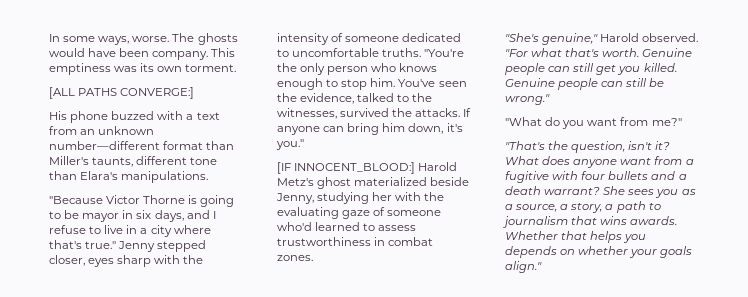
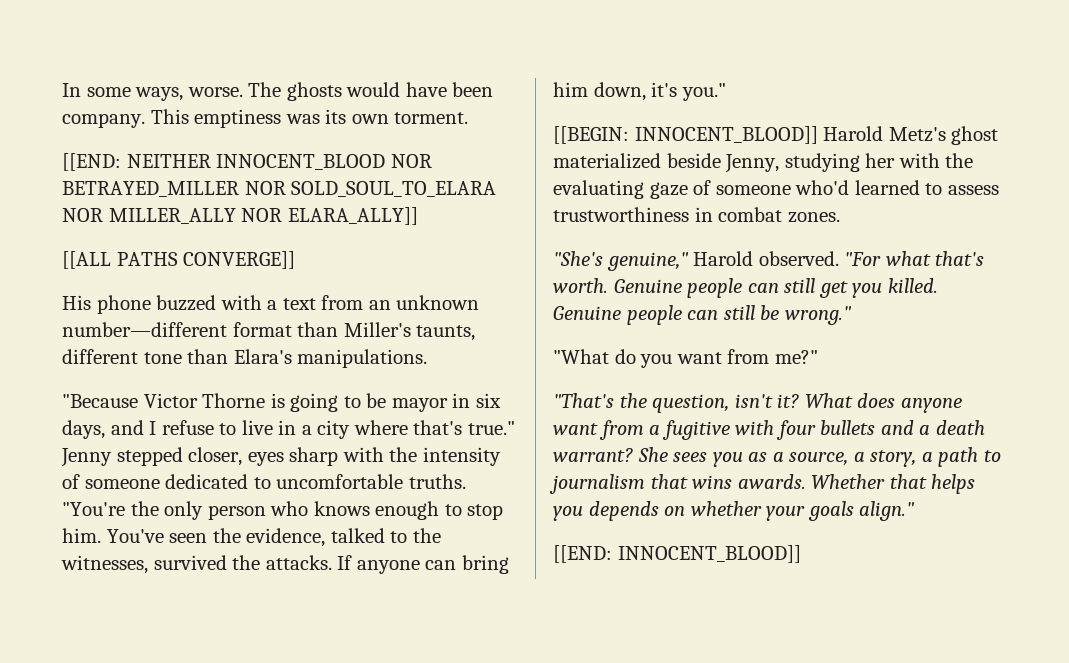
- [ALL PATHS CONVERGE:]
+ [[END: NEITHER INNOCENT_BLOOD NOR BETRAYED_MILLER NOR SOLD_SOUL_TO_ELARA NOR MILLER_ALLY NOR ELARA_ALLY]]
+ [[ALL PATHS CONVERGE]]
- [IF INNOCENT_BLOOD:] Harold Metz's ghost materialized beside Jenny, studying her with the evaluating gaze of someone who'd learned to assess trustworthiness in combat zones.
+ [[BEGIN: INNOCENT_BLOOD]] Harold Metz's ghost materialized beside Jenny, studying her with the evaluating gaze of someone who'd learned to assess trustworthiness in combat zones.
+ [[END: INNOCENT_BLOOD]]

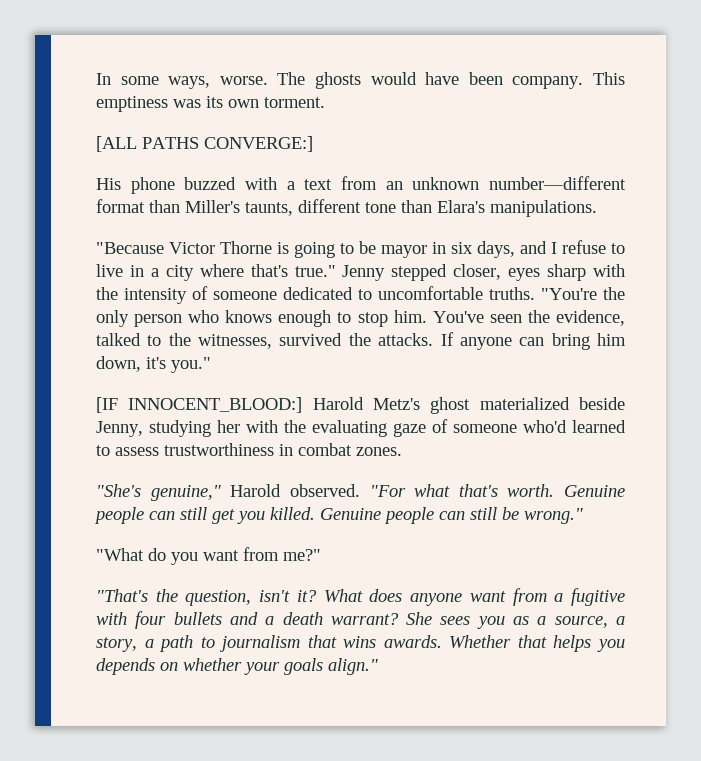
- [[END: NEITHER INNOCENT_BLOOD NOR BETRAYED_MILLER NOR SOLD_SOUL_TO_ELARA NOR MILLER_ALLY NOR ELARA_ALLY]]
- [[ALL PATHS CONVERGE]]
+ [ALL PATHS CONVERGE:]
- [[BEGIN: INNOCENT_BLOOD]] Harold Metz's ghost materialized beside Jenny, studying her with the evaluating gaze of someone who'd learned to assess trustworthiness in combat zones.
+ [IF INNOCENT_BLOOD:] Harold Metz's ghost materialized beside Jenny, studying her with the evaluating gaze of someone who'd learned to assess trustworthiness in combat zones.
- [[END: INNOCENT_BLOOD]]

